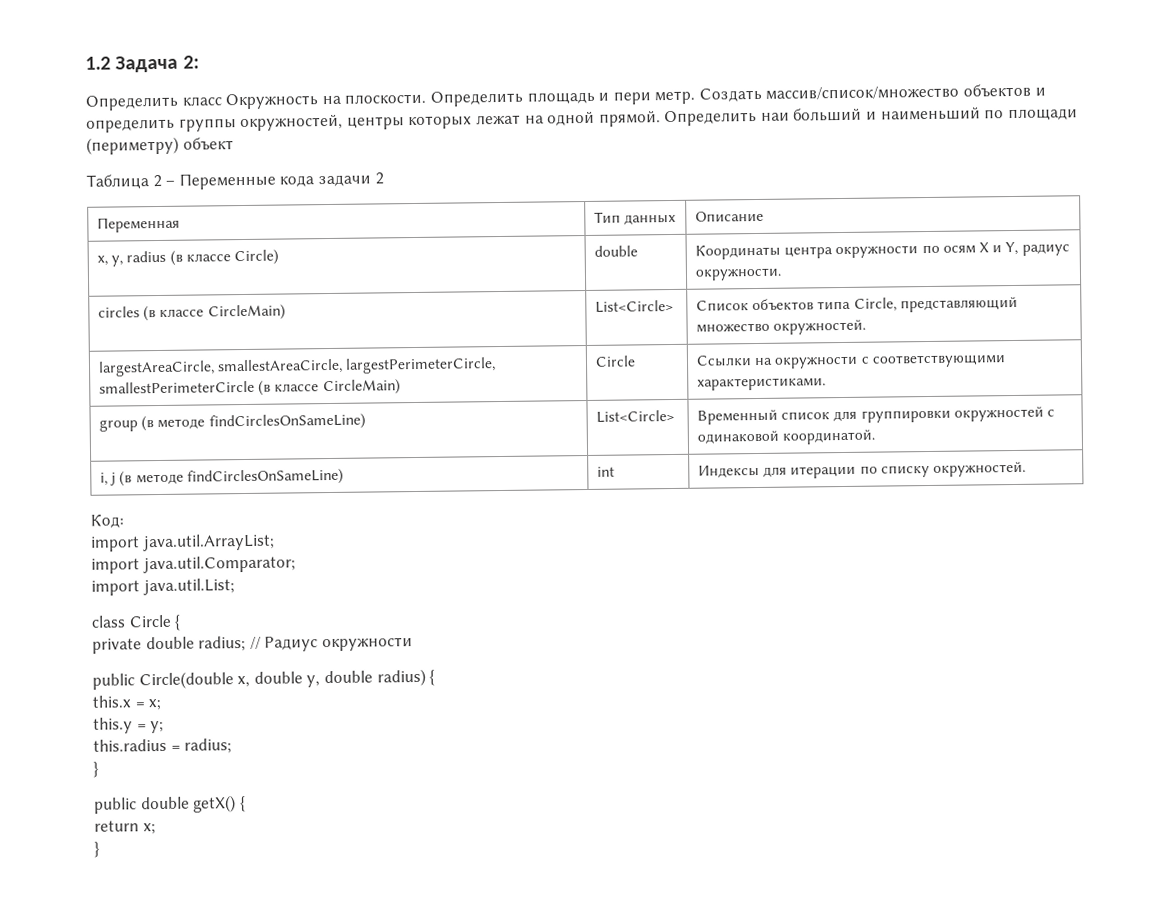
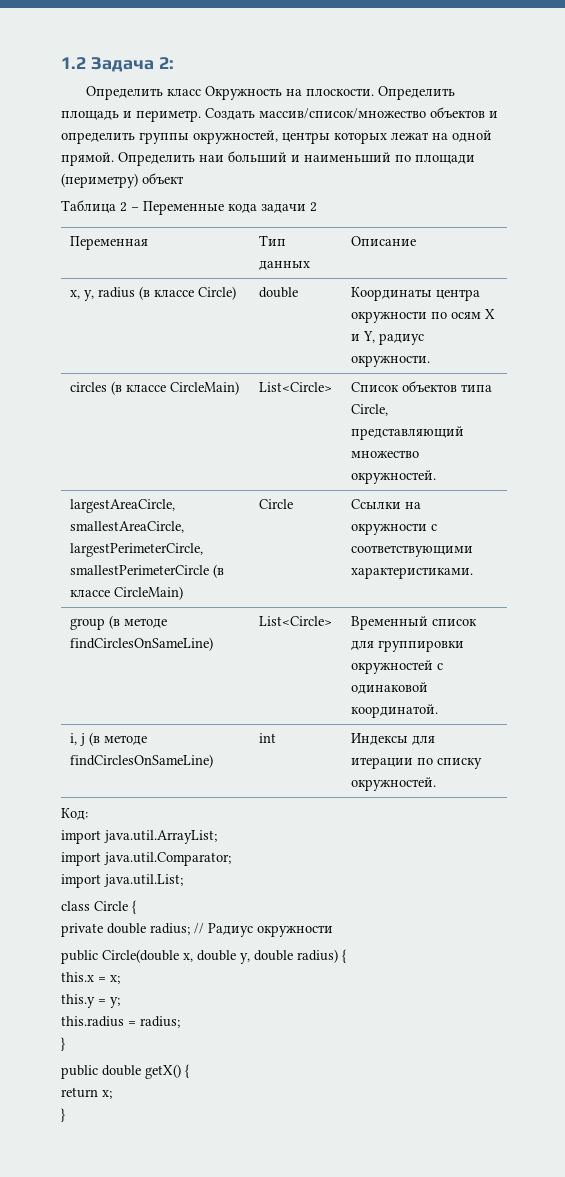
- Определить площадь и пери метр.
+ Определить площадь и периметр.

